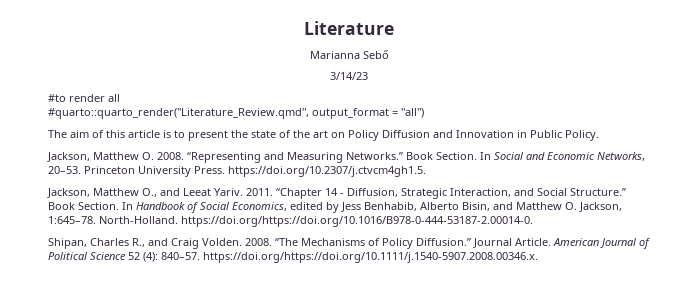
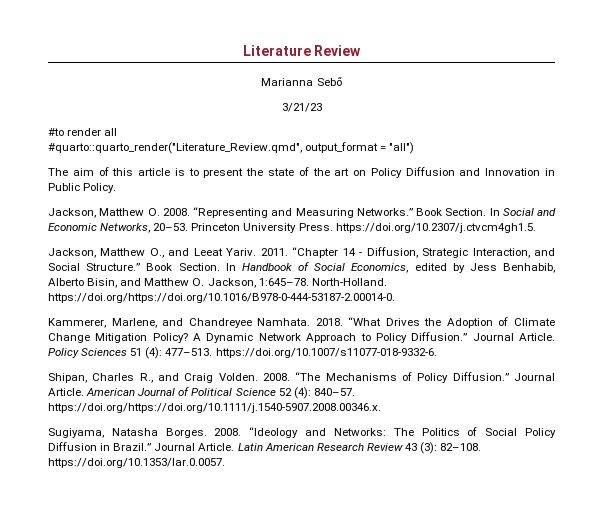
- Literature
+ Literature Review
- 3/14/23
+ 3/21/23
+ Kammerer, Marlene, and Chandreyee Namhata. 2018. “What Drives the Adoption of Climate Change Mitigation Policy? A Dynamic Network Approach to Policy Diffusion.” Journal Article. Policy Sciences 51 (4): 477–513. https://doi.org/10.1007/s11077-018-9332-6.
+ Sugiyama, Natasha Borges. 2008. “Ideology and Networks: The Politics of Social Policy Diffusion in Brazil.” Journal Article. Latin American Research Review 43 (3): 82–108. https://doi.org/10.1353/lar.0.0057.

